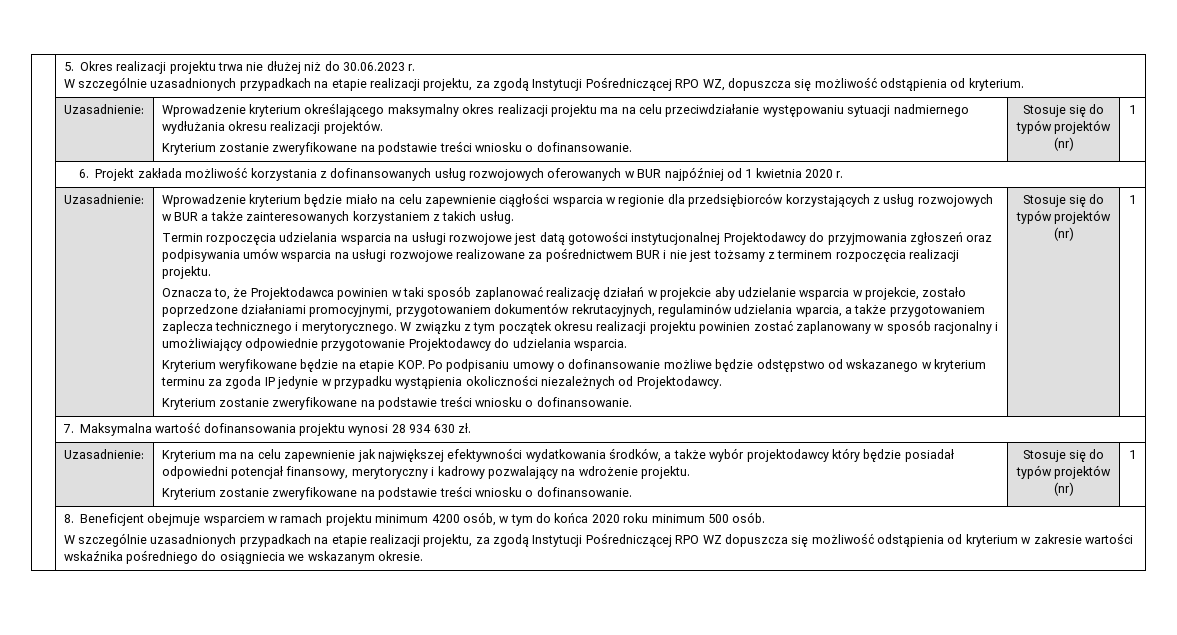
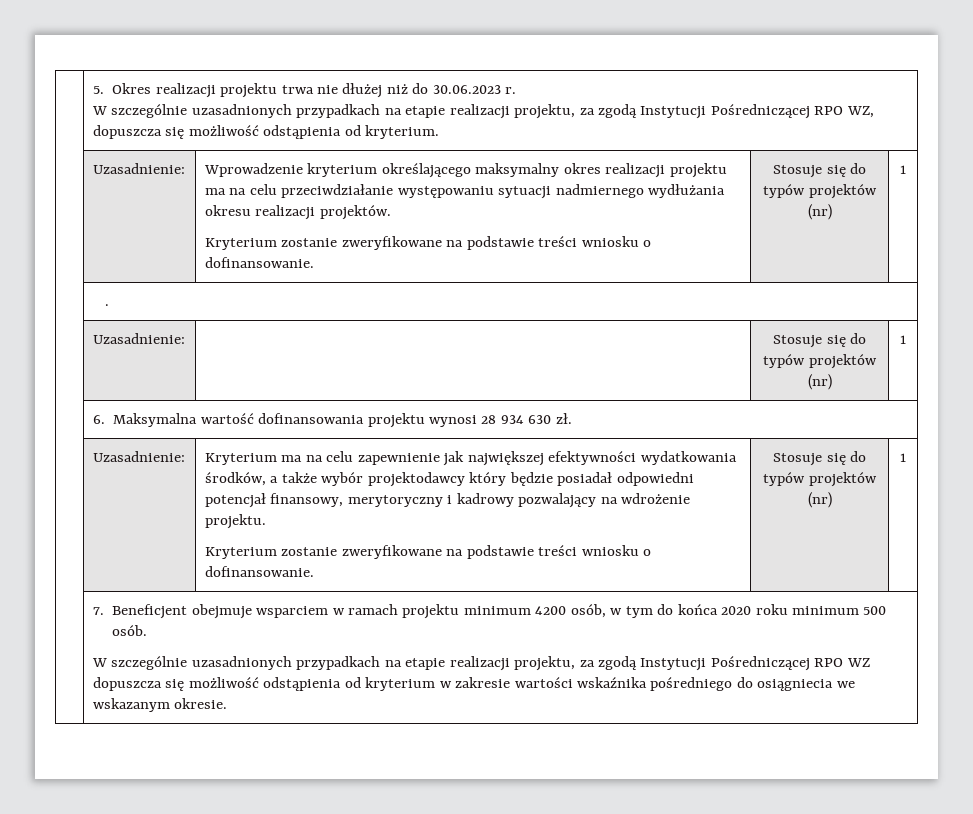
- | 6. Projekt zakłada możliwość korzystania z dofinansowanych usług rozwojowych oferowanych w BUR najpóźniej od 1 kwietnia 2020 r.
- | Uzasadnienie: | Wprowadzenie kryterium będzie miało na celu zapewnienie ciągłości wsparcia w regionie dla przedsiębiorców korzystających z usług rozwojowych w BUR a także zainteresowanych korzystaniem z takich usług.
- Termin rozpoczęcia udzielania wsparcia na usługi rozwojowe jest datą gotowości instytucjonalnej Projektodawcy do przyjmowania zgłoszeń oraz podpisywania umów wsparcia na usługi rozwojowe realizowane za pośrednictwem BUR i nie jest tożsamy z terminem rozpoczęcia realizacji projektu.
- Oznacza to, że Projektodawca powinien w taki sposób zaplanować realizację działań w projekcie aby udzielanie wsparcia w projekcie, zostało poprzedzone działaniami promocyjnymi, przygotowaniem dokumentów rekrutacyjnych, regulaminów udzielania wparcia, a także przygotowaniem zaplecza technicznego i merytorycznego. W związku z tym początek okresu realizacji projektu powinien zostać zaplanowany w sposób racjonalny i umożliwiający odpowiednie przygotowanie Projektodawcy do udzielania wsparcia.
- Kryterium weryfikowane będzie na etapie KOP. Po podpisaniu umowy o dofinansowanie możliwe będzie odstępstwo od wskazanego w kryterium terminu za zgoda IP jedynie w przypadku wystąpienia okoliczności niezależnych od Projektodawcy.
- Kryterium zostanie zweryfikowane na podstawie treści wniosku o dofinansowanie. | Stosuje się do typów projektów (nr) | 1
- | 7. Maksymalna wartość dofinansowania projektu wynosi 28 934 630 zł.
+ | .
+ | Uzasadnienie: | | Stosuje się do typów projektów (nr) | 1
+ | 6. Maksymalna wartość dofinansowania projektu wynosi 28 934 630 zł.
- 8. Beneficjent obejmuje wsparciem w ramach projektu minimum 4200 osób, w tym do końca 2020 roku minimum 500 osób.
+ 7. Beneficjent obejmuje wsparciem w ramach projektu minimum 4200 osób, w tym do końca 2020 roku minimum 500 osób.

